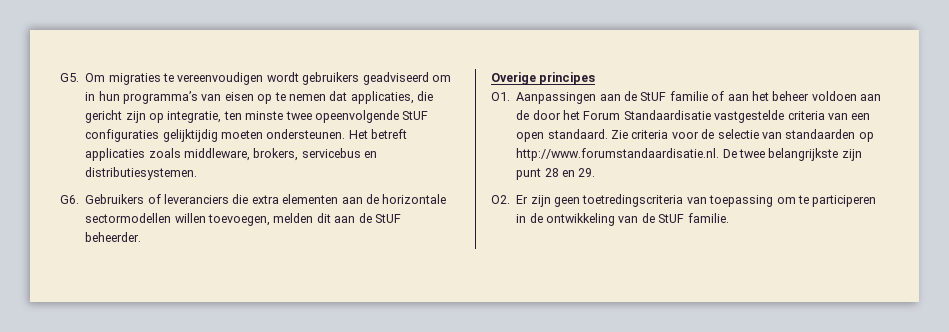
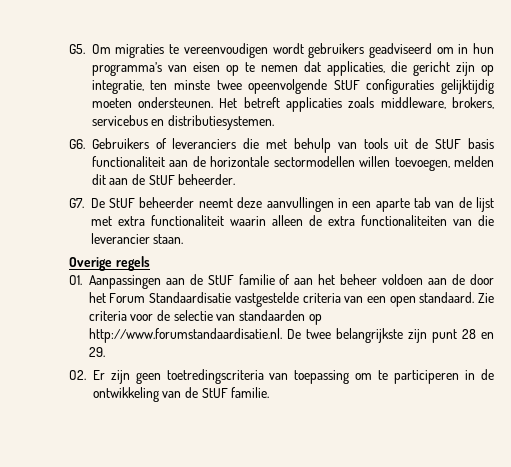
- G6. Gebruikers of leveranciers die extra elementen aan de horizontale sectormodellen willen toevoegen, melden dit aan de StUF beheerder.
+ G6. Gebruikers of leveranciers die met behulp van tools uit de StUF basis functionaliteit aan de horizontale sectormodellen willen toevoegen, melden dit aan de StUF beheerder.
+ G7. De StUF beheerder neemt deze aanvullingen in een aparte tab van de lijst met extra functionaliteit waarin alleen de extra functionaliteiten van die leverancier staan.
- Overige principes
+ Overige regels

